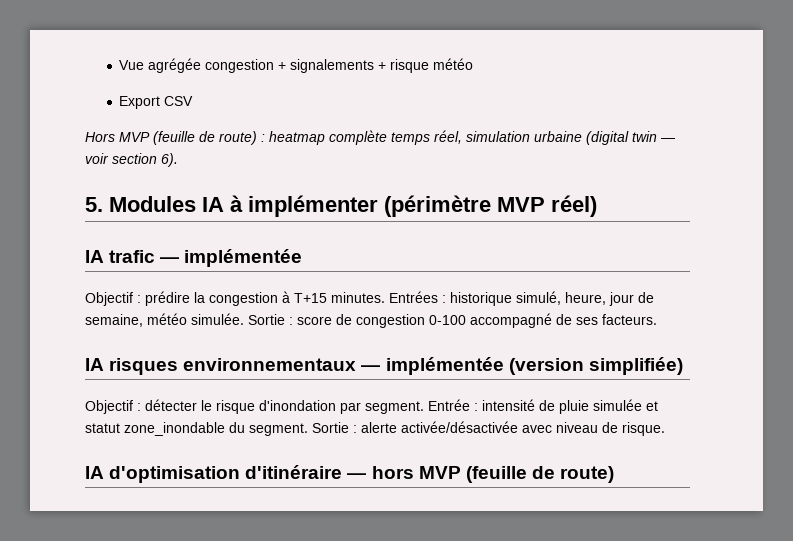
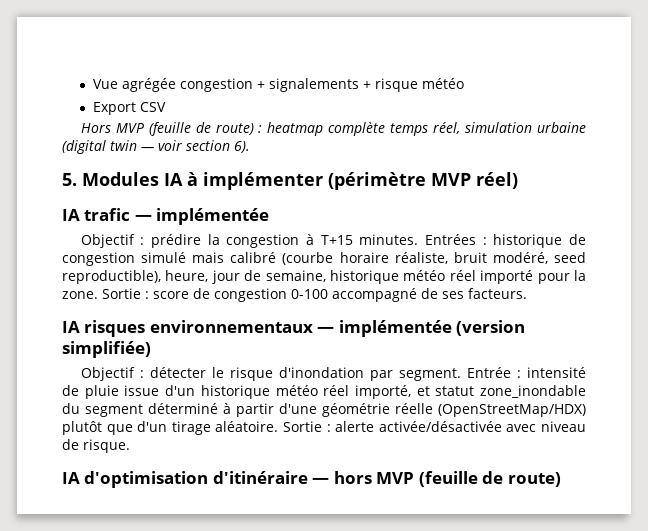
- Entrées : historique simulé, heure, jour de semaine, météo simulée.
+ Entrées : historique de congestion simulé mais calibré (courbe horaire réaliste, bruit modéré, seed reproductible), heure, jour de semaine, historique météo réel importé pour la zone.
- Entrée : intensité de pluie simulée et statut zone_inondable du segment.
+ Entrée : intensité de pluie issue d'un historique météo réel importé, et statut zone_inondable du segment déterminé à partir d'une géométrie réelle (OpenStreetMap/HDX) plutôt que d'un tirage aléatoire.

